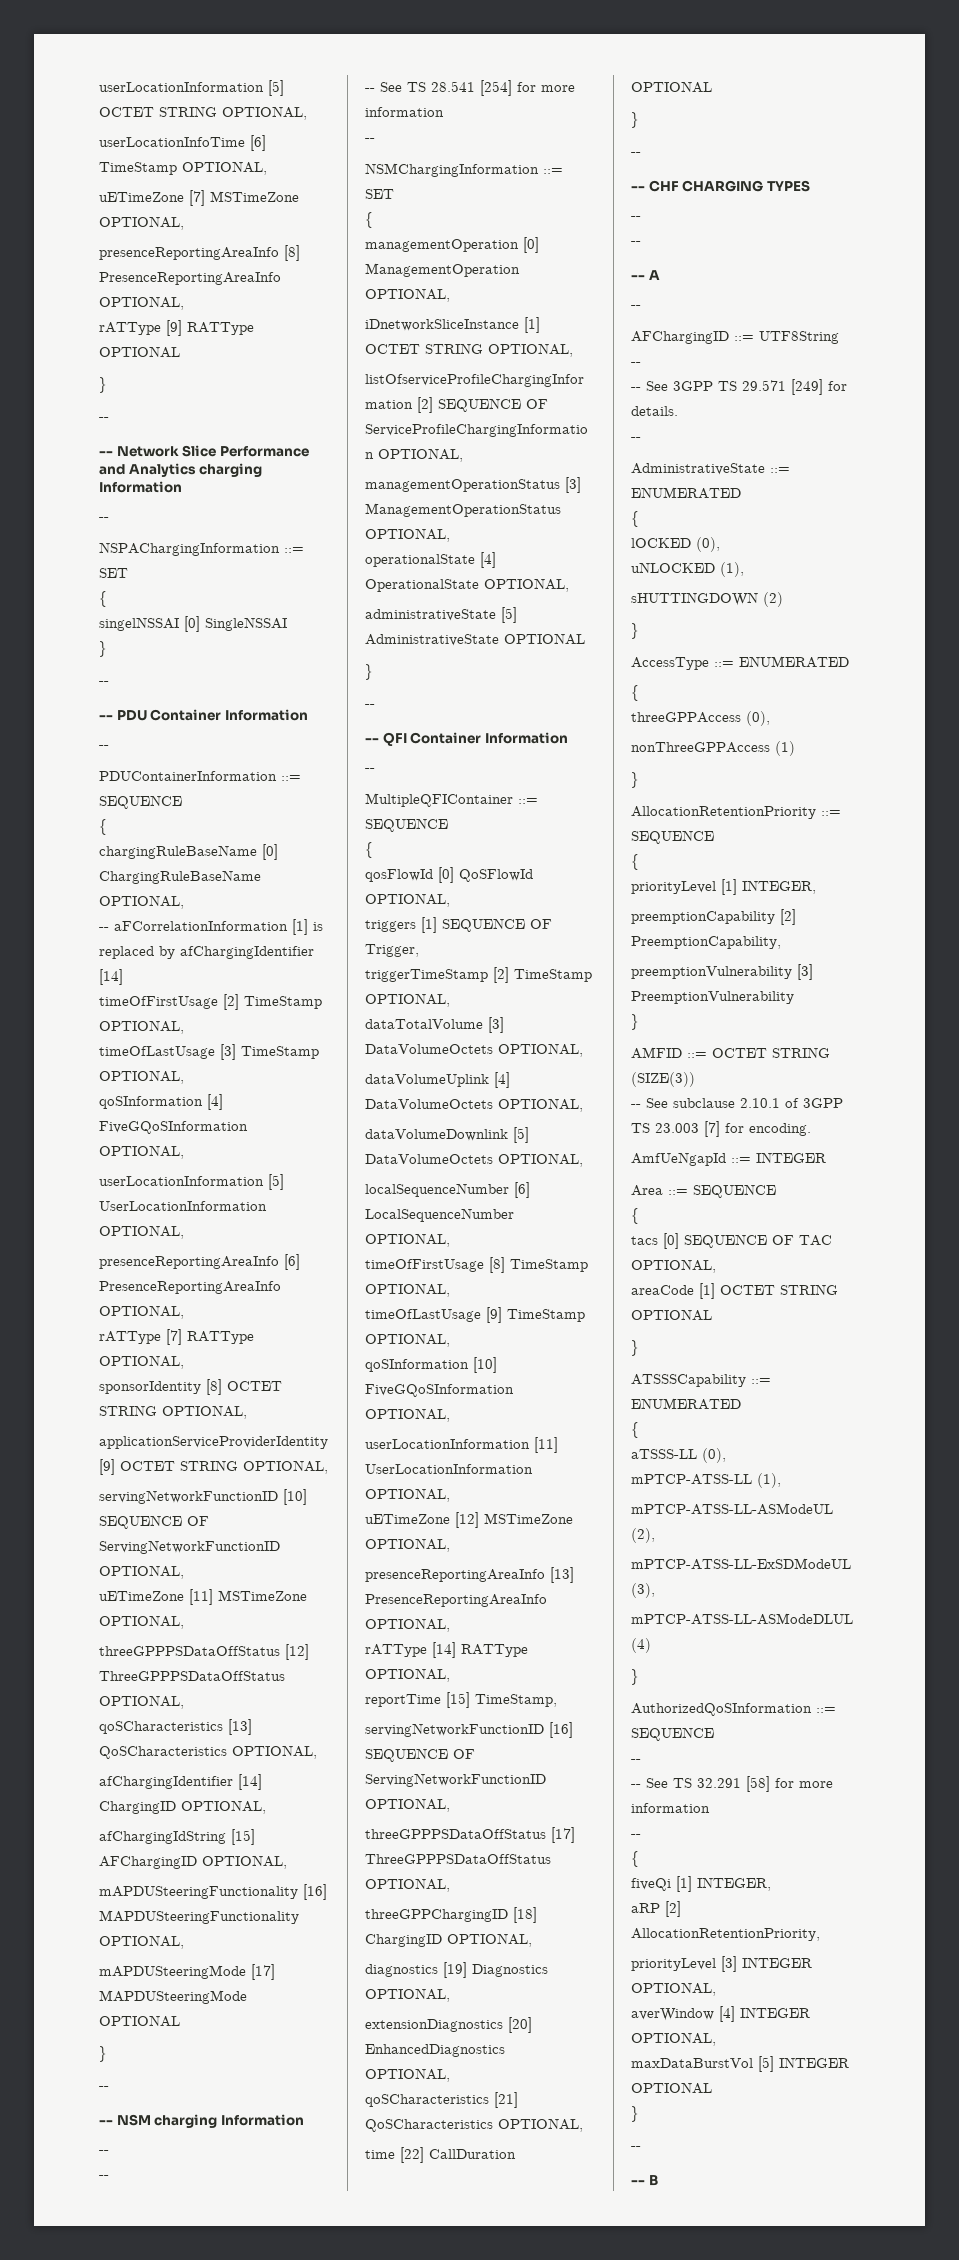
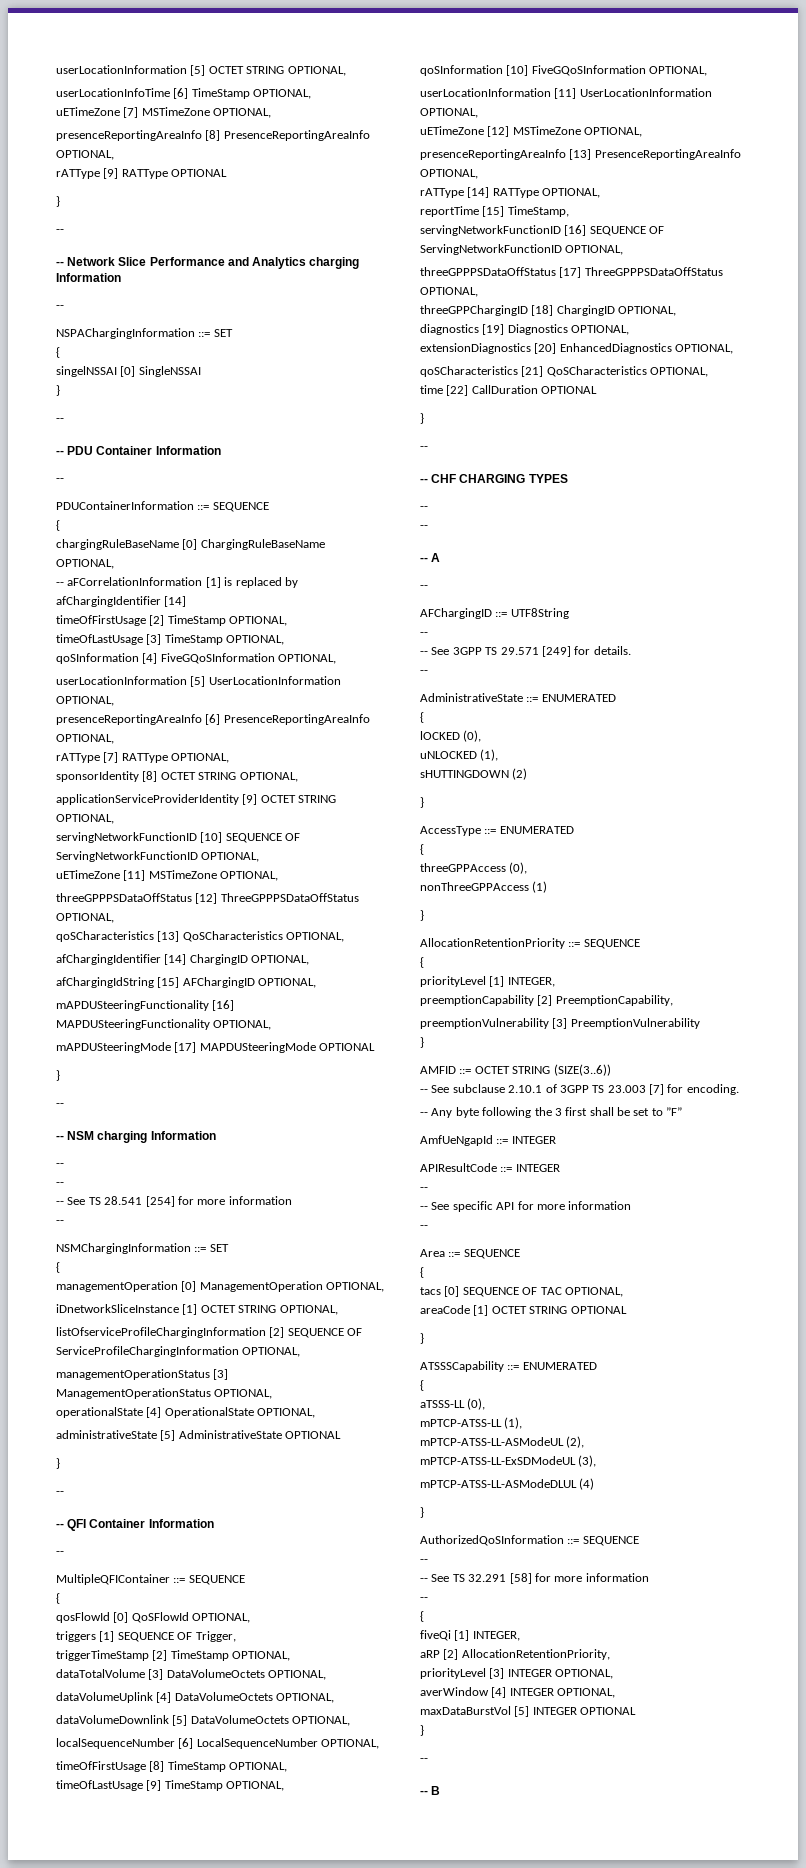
- AMFID ::= OCTET STRING (SIZE(3))
+ AMFID ::= OCTET STRING (SIZE(3..6))
+ -- Any byte following the 3 first shall be set to ”F”
  AmfUeNgapId ::= INTEGER
+ APIResultCode ::= INTEGER
+ --
+ -- See specific API for more information
+ --

